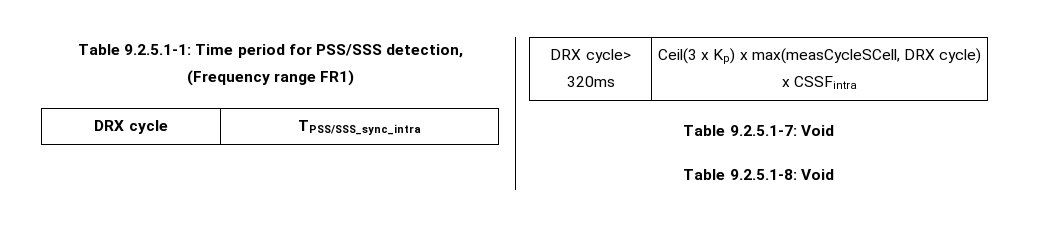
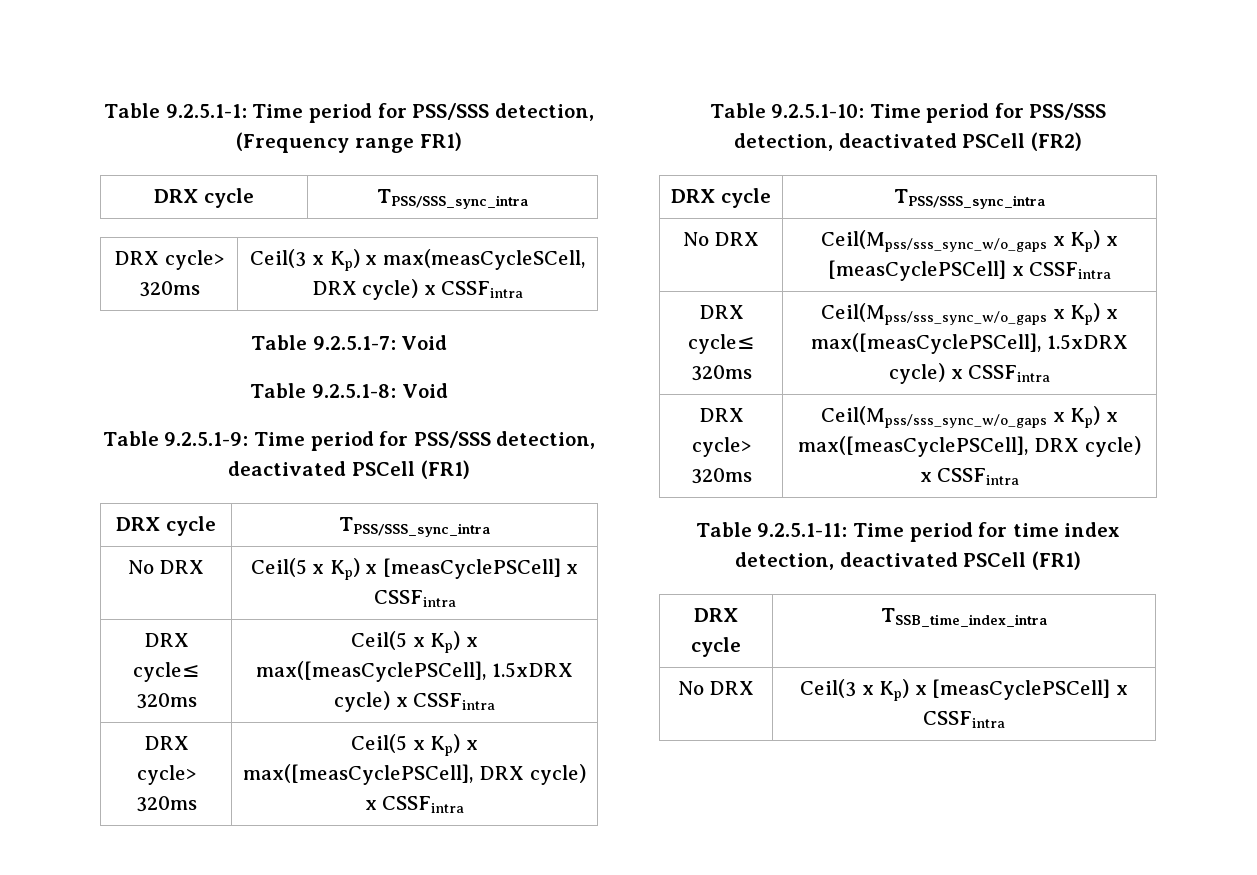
+ Table 9.2.5.1-9: Time period for PSS/SSS detection, deactivated PSCell (FR1)
+ DRX cycle | TPSS/SSS_sync_intra
+ No DRX | Ceil(5 x Kp) x [measCyclePSCell] x CSSFintra
+ DRX cycle≤ 320ms | Ceil(5 x Kp) x max([measCyclePSCell], 1.5xDRX cycle) x CSSFintra
+ DRX cycle> 320ms | Ceil(5 x Kp) x max([measCyclePSCell], DRX cycle) x CSSFintra
+ Table 9.2.5.1-10: Time period for PSS/SSS detection, deactivated PSCell (FR2)
+ DRX cycle | TPSS/SSS_sync_intra
+ No DRX | Ceil(Mpss/sss_sync_w/o_gaps x Kp) x [measCyclePSCell] x CSSFintra
+ DRX cycle≤ 320ms | Ceil(Mpss/sss_sync_w/o_gaps x Kp) x max([measCyclePSCell], 1.5xDRX cycle) x CSSFintra
+ DRX cycle> 320ms | Ceil(Mpss/sss_sync_w/o_gaps x Kp) x max([measCyclePSCell], DRX cycle) x CSSFintra
+ Table 9.2.5.1-11: Time period for time index detection, deactivated PSCell (FR1)
+ DRX cycle | TSSB_time_index_intra
+ No DRX | Ceil(3 x Kp) x [measCyclePSCell] x CSSFintra

